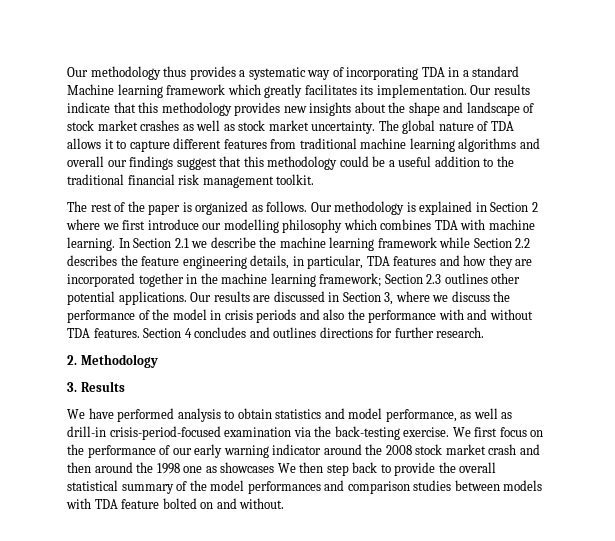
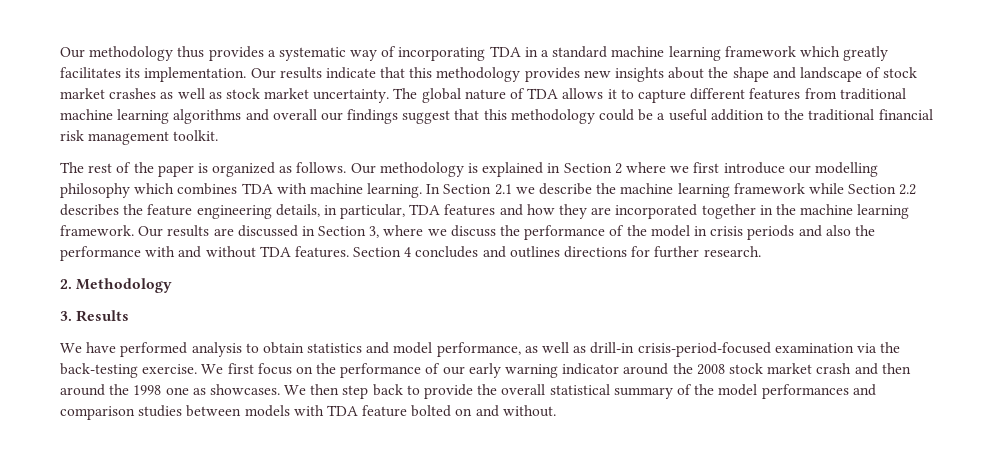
- Our methodology thus provides a systematic way of incorporating TDA in a standard Machine learning framework which greatly facilitates its implementation.
+ Our methodology thus provides a systematic way of incorporating TDA in a standard machine learning framework which greatly facilitates its implementation.
- In Section 2.1 we describe the machine learning framework while Section 2.2 describes the feature engineering details, in particular, TDA features and how they are incorporated together in the machine learning framework; Section 2.3 outlines other potential applications.
+ In Section 2.1 we describe the machine learning framework while Section 2.2 describes the feature engineering details, in particular, TDA features and how they are incorporated together in the machine learning framework.
- We first focus on the performance of our early warning indicator around the 2008 stock market crash and then around the 1998 one as showcases We then step back to provide the overall statistical summary of the model performances and comparison studies between models with TDA feature bolted on and without.
+ We first focus on the performance of our early warning indicator around the 2008 stock market crash and then around the 1998 one as showcases. We then step back to provide the overall statistical summary of the model performances and comparison studies between models with TDA feature bolted on and without.

